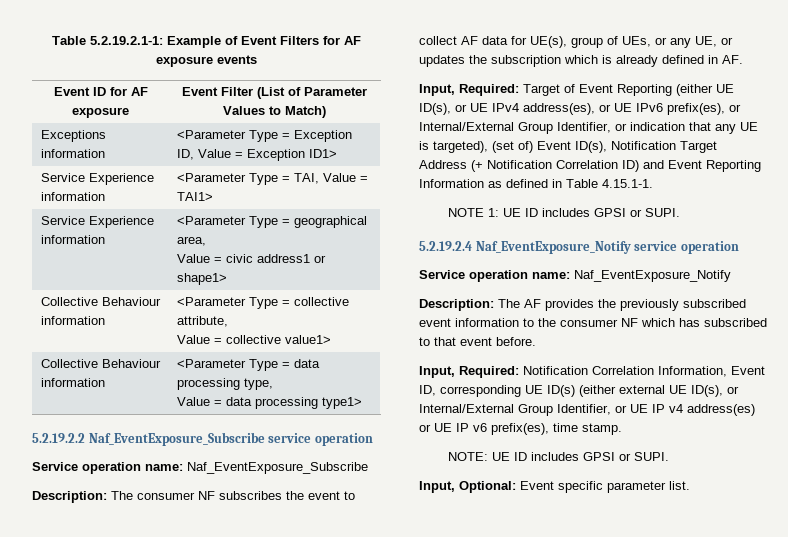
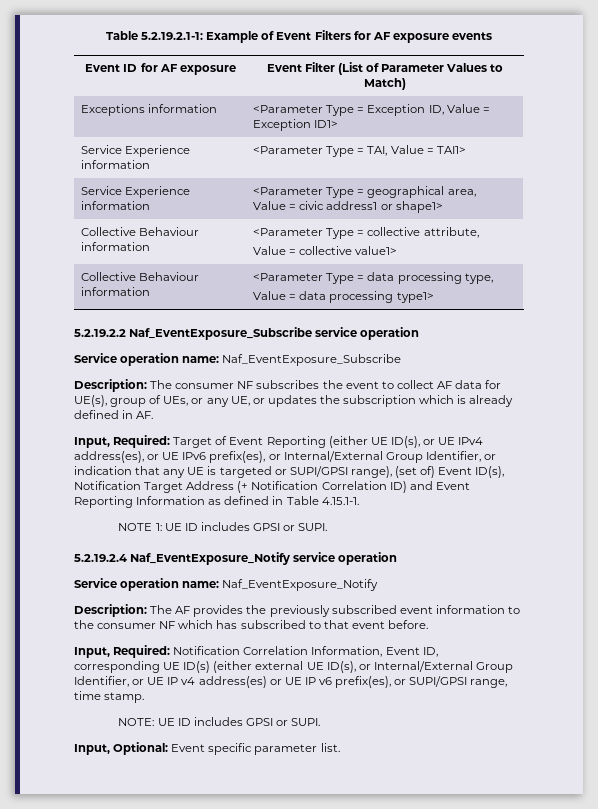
- Input, Required: Target of Event Reporting (either UE ID(s), or UE IPv4 address(es), or UE IPv6 prefix(es), or Internal/External Group Identifier, or indication that any UE is targeted), (set of) Event ID(s), Notification Target Address (+ Notification Correlation ID) and Event Reporting Information as defined in Table 4.15.1-1.
+ Input, Required: Target of Event Reporting (either UE ID(s), or UE IPv4 address(es), or UE IPv6 prefix(es), or Internal/External Group Identifier, or indication that any UE is targeted or SUPI/GPSI range), (set of) Event ID(s), Notification Target Address (+ Notification Correlation ID) and Event Reporting Information as defined in Table 4.15.1-1.
- Input, Required: Notification Correlation Information, Event ID, corresponding UE ID(s) (either external UE ID(s), or Internal/External Group Identifier, or UE IP v4 address(es) or UE IP v6 prefix(es), time stamp.
+ Input, Required: Notification Correlation Information, Event ID, corresponding UE ID(s) (either external UE ID(s), or Internal/External Group Identifier, or UE IP v4 address(es) or UE IP v6 prefix(es), or SUPI/GPSI range, time stamp.

